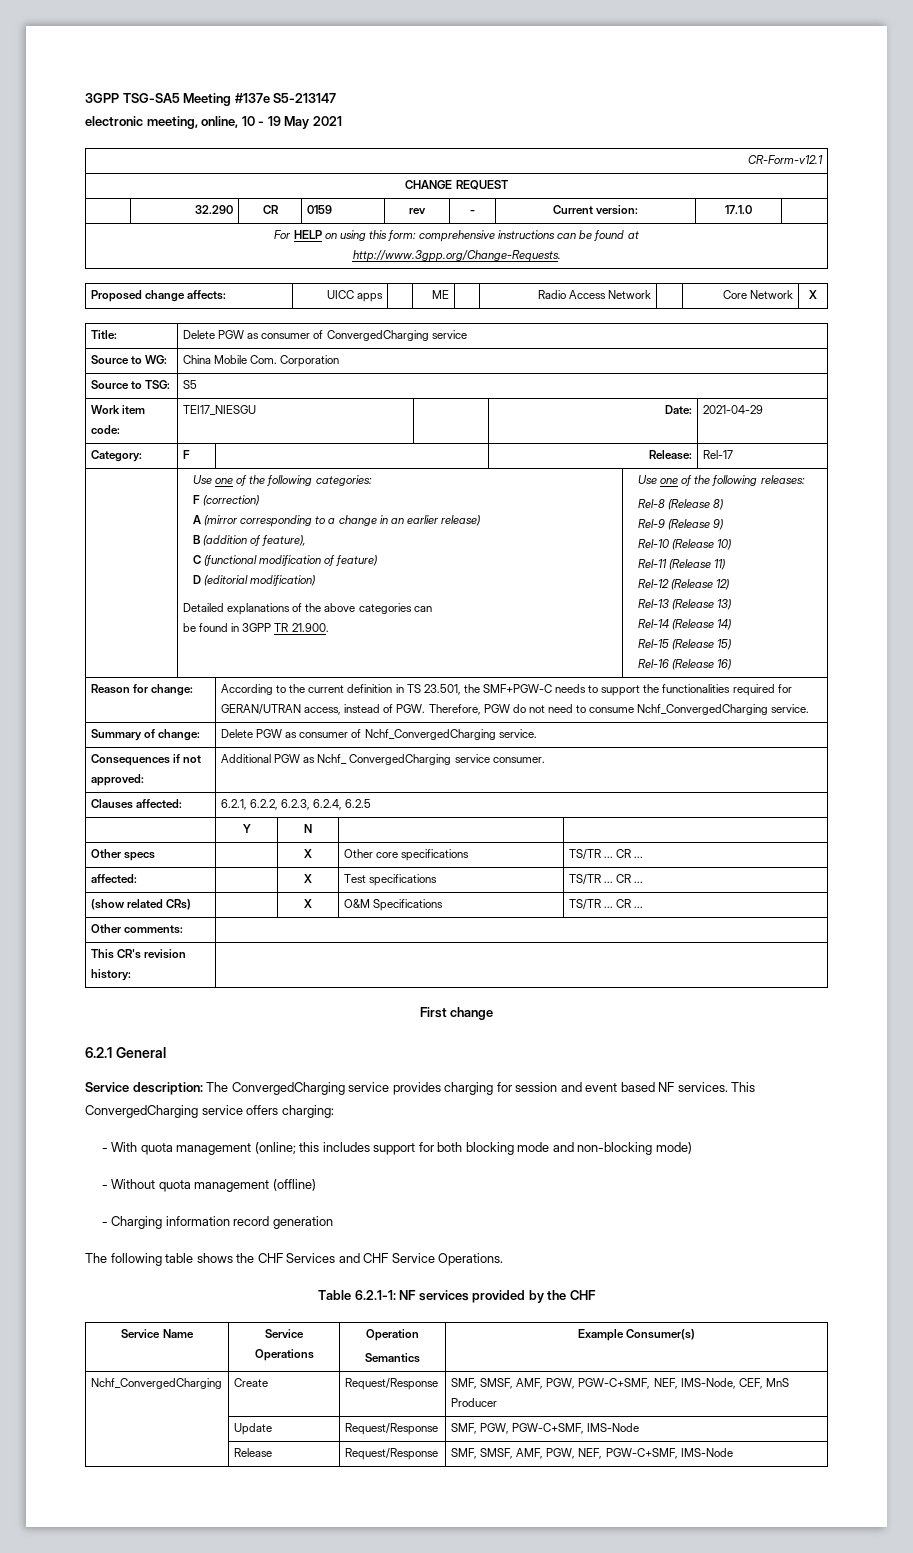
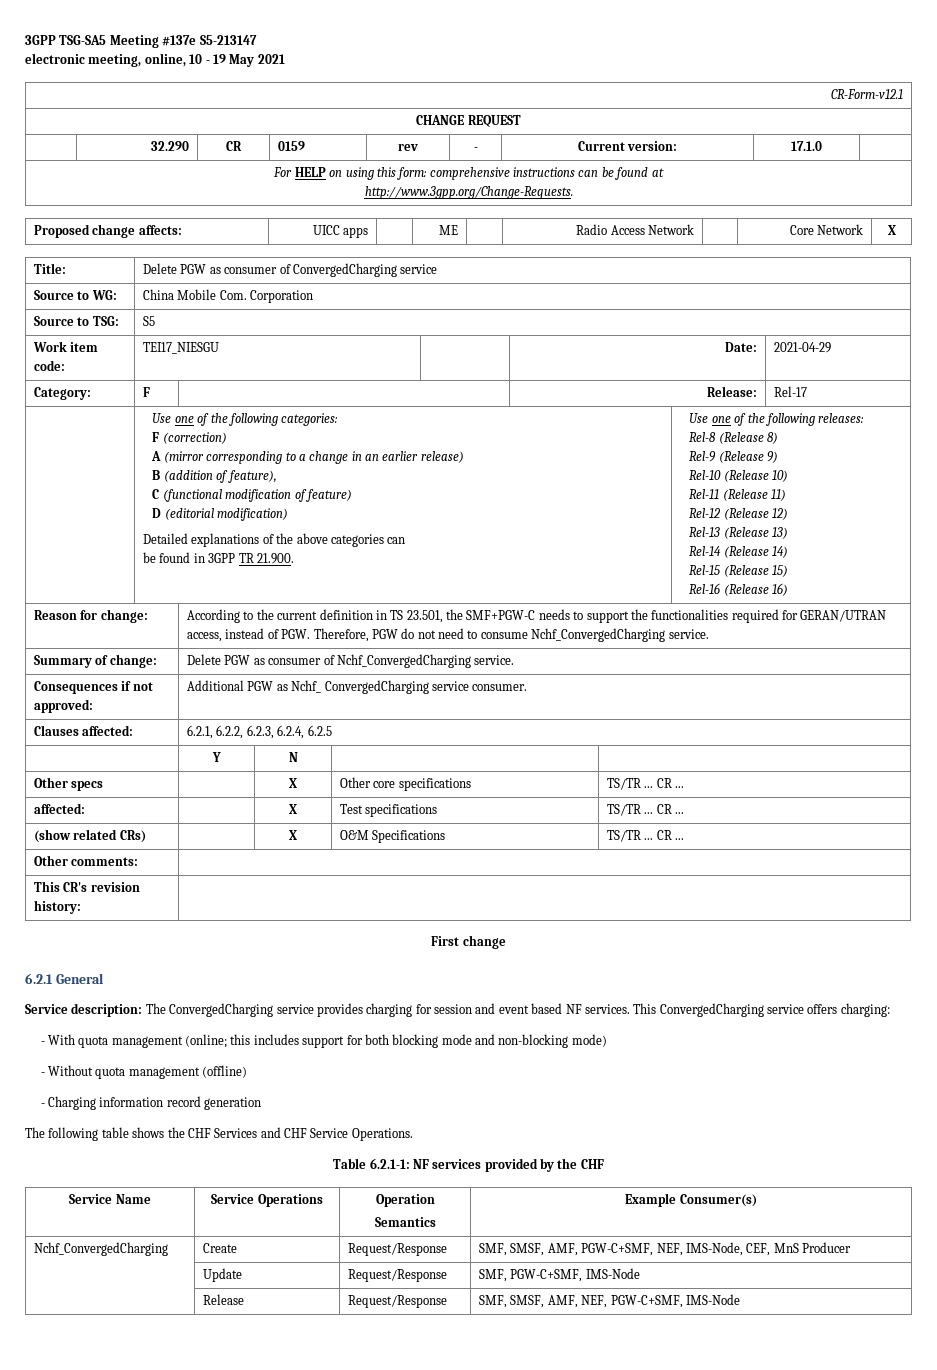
- Nchf_ConvergedCharging | Create | Request/Response | SMF, SMSF, AMF, PGW, PGW-C+SMF, NEF, IMS-Node, CEF, MnS Producer
+ Nchf_ConvergedCharging | Create | Request/Response | SMF, SMSF, AMF, PGW-C+SMF, NEF, IMS-Node, CEF, MnS Producer
- | Update | Request/Response | SMF, PGW, PGW-C+SMF, IMS-Node
+ | Update | Request/Response | SMF, PGW-C+SMF, IMS-Node
- | Release | Request/Response | SMF, SMSF, AMF, PGW, NEF, PGW-C+SMF, IMS-Node
+ | Release | Request/Response | SMF, SMSF, AMF, NEF, PGW-C+SMF, IMS-Node

